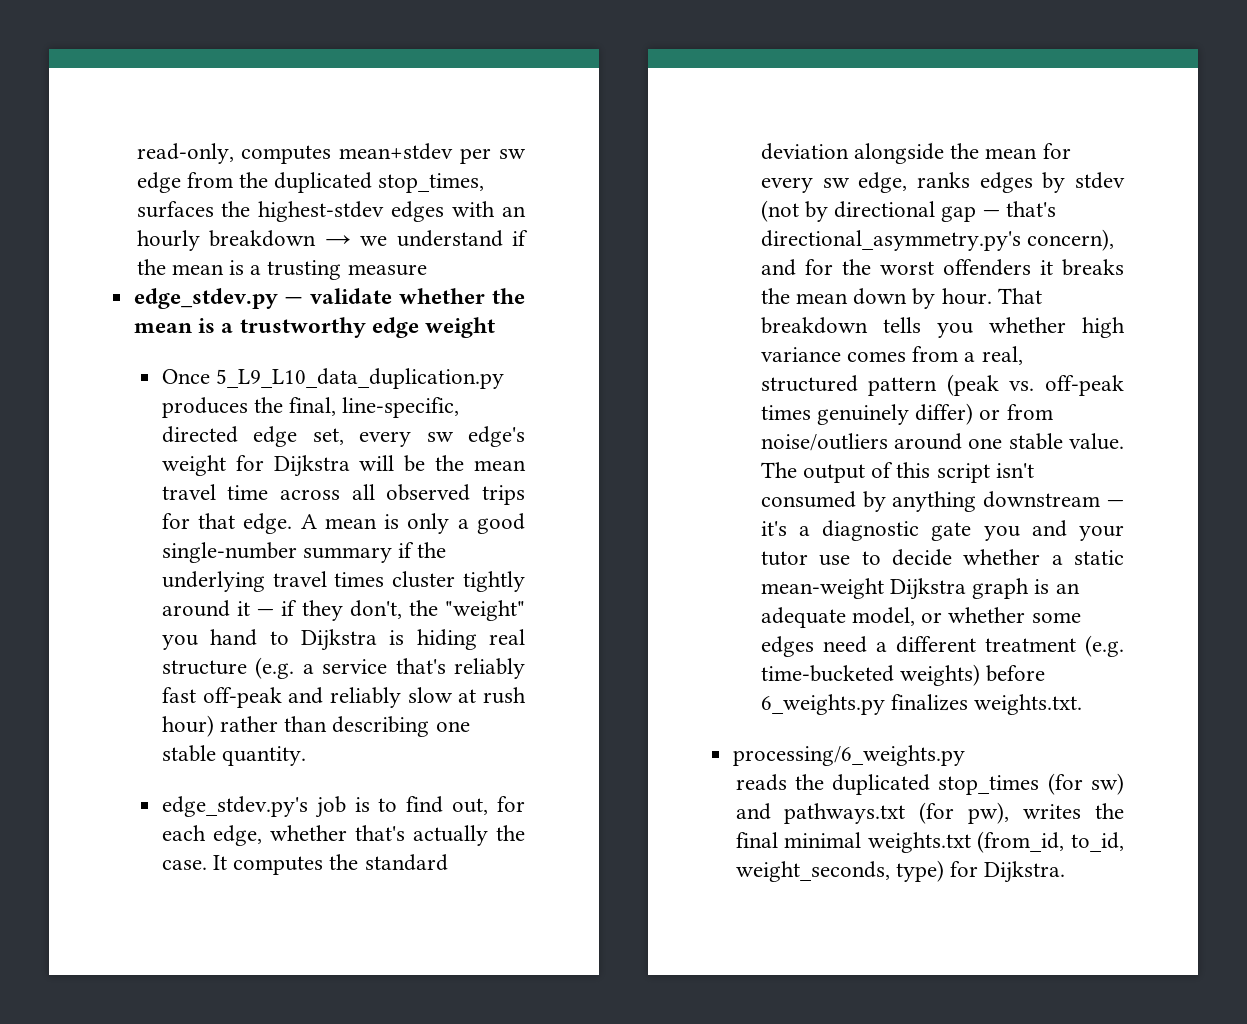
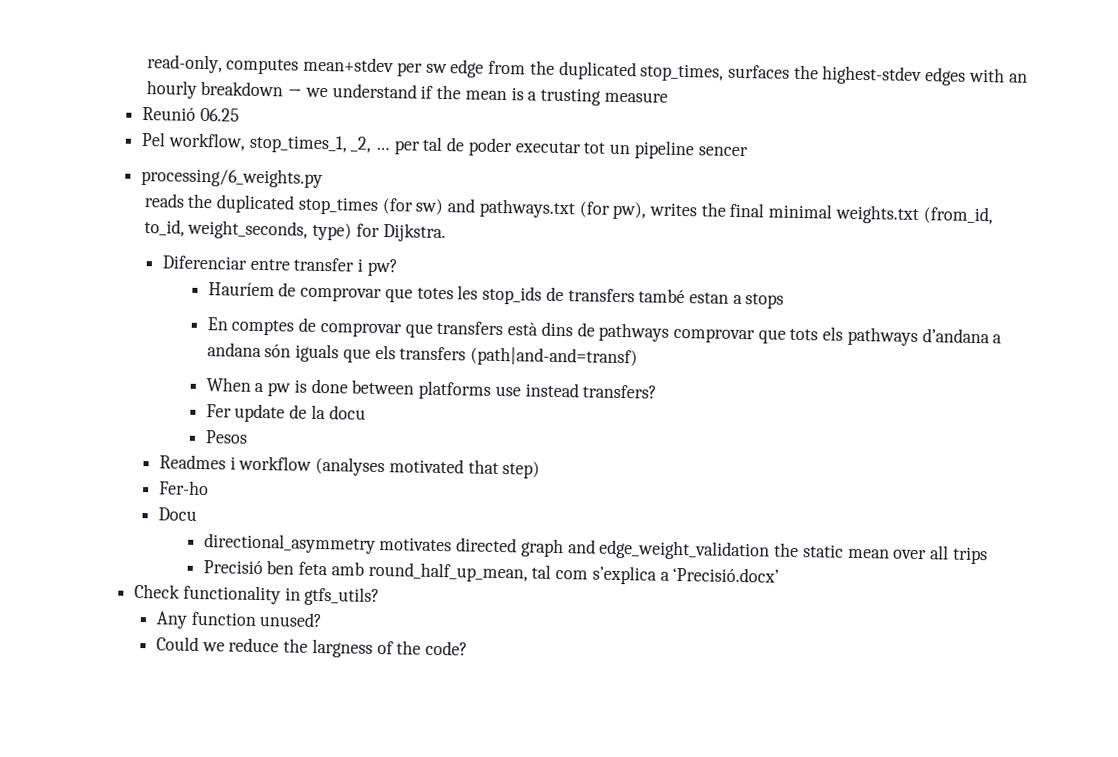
- edge_stdev.py — validate whether the mean is a trustworthy edge weight
- Once 5_L9_L10_data_duplication.py produces the final, line-specific, directed edge set, every sw edge's weight for Dijkstra will be the mean travel time across all observed trips for that edge. A mean is only a good single-number summary if the underlying travel times cluster tightly around it — if they don't, the "weight" you hand to Dijkstra is hiding real structure (e.g. a service that's reliably fast off-peak and reliably slow at rush hour) rather than describing one stable quantity.
- edge_stdev.py's job is to find out, for each edge, whether that's actually the case. It computes the standard deviation alongside the mean for every sw edge, ranks edges by stdev (not by directional gap — that's directional_asymmetry.py's concern), and for the worst offenders it breaks the mean down by hour. That breakdown tells you whether high variance comes from a real, structured pattern (peak vs. off-peak times genuinely differ) or from noise/outliers around one stable value. The output of this script isn't consumed by anything downstream — it's a diagnostic gate you and your tutor use to decide whether a static mean-weight Dijkstra graph is an adequate model, or whether some edges need a different treatment (e.g. time-bucketed weights) before 6_weights.py finalizes weights.txt.
+ Reunió 06.25
+ Pel workflow, stop_times_1, _2, … per tal de poder executar tot un pipeline sencer
+ Diferenciar entre transfer i pw?
+ Hauríem de comprovar que totes les stop_ids de transfers també estan a stops
+ En comptes de comprovar que transfers està dins de pathways comprovar que tots els pathways d’andana a andana són iguals que els transfers (path|and-and=transf)
+ When a pw is done between platforms use instead transfers?
+ Fer update de la docu
+ Pesos
+ Readmes i workflow (analyses motivated that step)
+ Fer-ho
+ Docu
+ directional_asymmetry motivates directed graph and edge_weight_validation the static mean over all trips
+ Precisió ben feta amb round_half_up_mean, tal com s’explica a ‘Precisió.docx’
+ Check functionality in gtfs_utils?
+ Any function unused?
+ Could we reduce the largness of the code?

